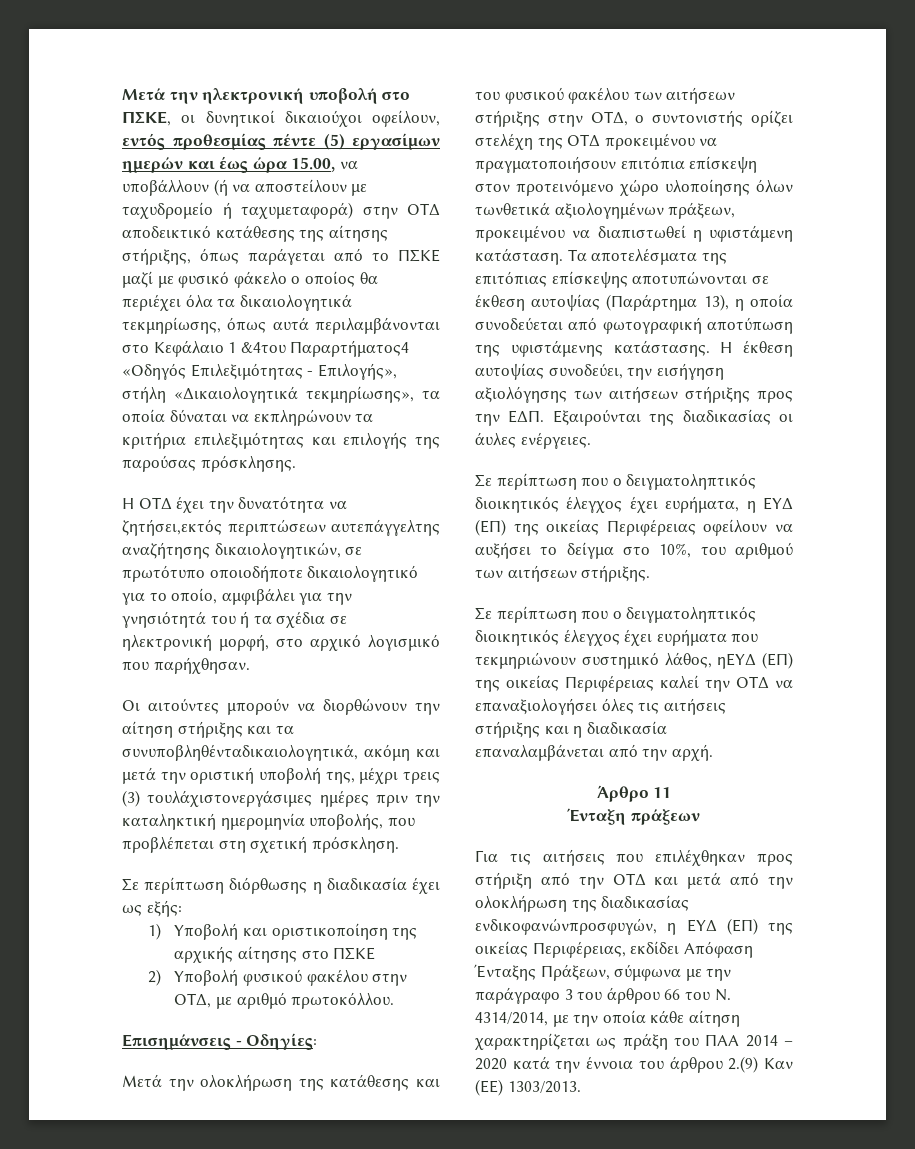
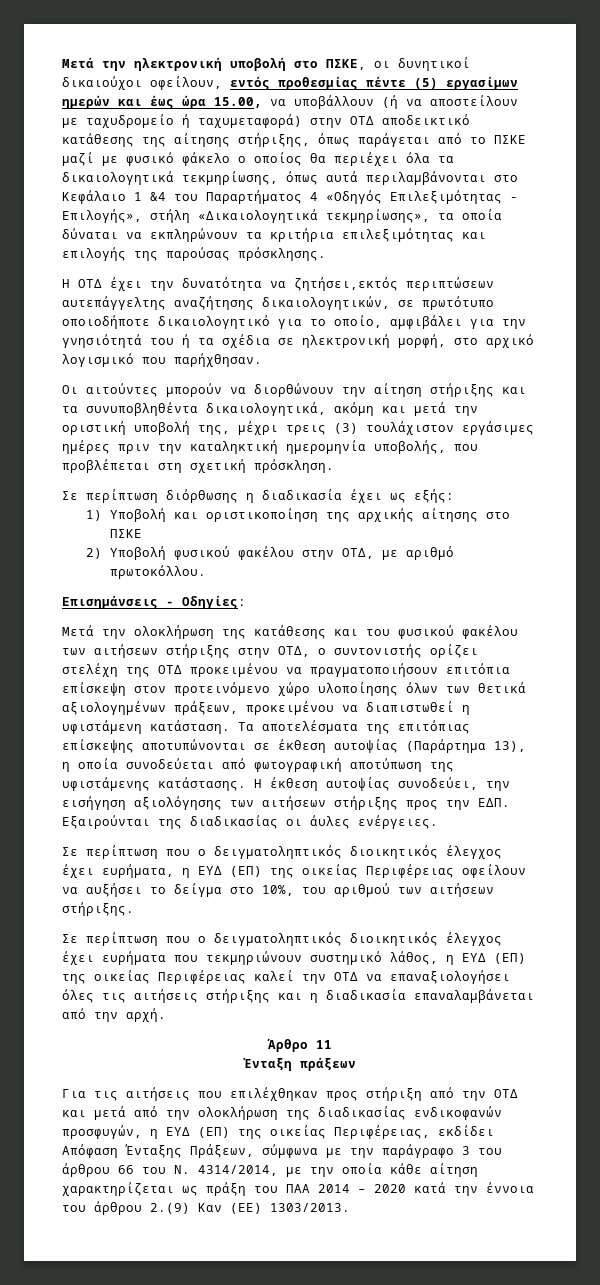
- Μετά την ηλεκτρονική υποβολή στο ΠΣΚΕ, οι δυνητικοί δικαιούχοι οφείλουν, εντός προθεσμίας πέντε (5) εργασίμων ημερών και έως ώρα 15.00, να υποβάλλουν (ή να αποστείλουν με ταχυδρομείο ή ταχυμεταφορά) στην ΟΤΔ αποδεικτικό κατάθεσης της αίτησης στήριξης, όπως παράγεται από το ΠΣΚΕ μαζί με φυσικό φάκελο ο οποίος θα περιέχει όλα τα δικαιολογητικά τεκμηρίωσης, όπως αυτά περιλαμβάνονται στο Κεφάλαιο 1 &4του Παραρτήματος4 «Οδηγός Επιλεξιμότητας - Επιλογής», στήλη «Δικαιολογητικά τεκμηρίωσης», τα οποία δύναται να εκπληρώνουν τα κριτήρια επιλεξιμότητας και επιλογής της παρούσας πρόσκλησης.
+ Μετά την ηλεκτρονική υποβολή στο ΠΣΚΕ, οι δυνητικοί δικαιούχοι οφείλουν, εντός προθεσμίας πέντε (5) εργασίμων ημερών και έως ώρα 15.00, να υποβάλλουν (ή να αποστείλουν με ταχυδρομείο ή ταχυμεταφορά) στην ΟΤΔ αποδεικτικό κατάθεσης της αίτησης στήριξης, όπως παράγεται από το ΠΣΚΕ μαζί με φυσικό φάκελο ο οποίος θα περιέχει όλα τα δικαιολογητικά τεκμηρίωσης, όπως αυτά περιλαμβάνονται στο Κεφάλαιο 1 &4 του Παραρτήματος 4 «Οδηγός Επιλεξιμότητας - Επιλογής», στήλη «Δικαιολογητικά τεκμηρίωσης», τα οποία δύναται να εκπληρώνουν τα κριτήρια επιλεξιμότητας και επιλογής της παρούσας πρόσκλησης.
- Οι αιτούντες μπορούν να διορθώνουν την αίτηση στήριξης και τα συνυποβληθένταδικαιολογητικά, ακόμη και μετά την οριστική υποβολή της, μέχρι τρεις (3) τουλάχιστονεργάσιμες ημέρες πριν την καταληκτική ημερομηνία υποβολής, που προβλέπεται στη σχετική πρόσκληση.
+ Οι αιτούντες μπορούν να διορθώνουν την αίτηση στήριξης και τα συνυποβληθέντα δικαιολογητικά, ακόμη και μετά την οριστική υποβολή της, μέχρι τρεις (3) τουλάχιστον εργάσιμες ημέρες πριν την καταληκτική ημερομηνία υποβολής, που προβλέπεται στη σχετική πρόσκληση.
- Μετά την ολοκλήρωση της κατάθεσης και του φυσικού φακέλου των αιτήσεων στήριξης στην ΟΤΔ, ο συντονιστής ορίζει στελέχη της ΟΤΔ προκειμένου να πραγματοποιήσουν επιτόπια επίσκεψη στον προτεινόμενο χώρο υλοποίησης όλων τωνθετικά αξιολογημένων πράξεων, προκειμένου να διαπιστωθεί η υφιστάμενη κατάσταση.
+ Μετά την ολοκλήρωση της κατάθεσης και του φυσικού φακέλου των αιτήσεων στήριξης στην ΟΤΔ, ο συντονιστής ορίζει στελέχη της ΟΤΔ προκειμένου να πραγματοποιήσουν επιτόπια επίσκεψη στον προτεινόμενο χώρο υλοποίησης όλων των θετικά αξιολογημένων πράξεων, προκειμένου να διαπιστωθεί η υφιστάμενη κατάσταση.
- Σε περίπτωση που ο δειγματοληπτικός διοικητικός έλεγχος έχει ευρήματα που τεκμηριώνουν συστημικό λάθος, ηΕΥΔ (ΕΠ) της οικείας Περιφέρειας καλεί την ΟΤΔ να επαναξιολογήσει όλες τις αιτήσεις στήριξης και η διαδικασία επαναλαμβάνεται από την αρχή.
+ Σε περίπτωση που ο δειγματοληπτικός διοικητικός έλεγχος έχει ευρήματα που τεκμηριώνουν συστημικό λάθος, η ΕΥΔ (ΕΠ) της οικείας Περιφέρειας καλεί την ΟΤΔ να επαναξιολογήσει όλες τις αιτήσεις στήριξης και η διαδικασία επαναλαμβάνεται από την αρχή.
- Για τις αιτήσεις που επιλέχθηκαν προς στήριξη από την ΟΤΔ και μετά από την ολοκλήρωση της διαδικασίας ενδικοφανώνπροσφυγών, η ΕΥΔ (ΕΠ) της οικείας Περιφέρειας, εκδίδει Απόφαση Ένταξης Πράξεων, σύμφωνα με την παράγραφο 3 του άρθρου 66 του Ν. 4314/2014, με την οποία κάθε αίτηση χαρακτηρίζεται ως πράξη του ΠΑΑ 2014 – 2020 κατά την έννοια του άρθρου 2.(9) Καν (ΕΕ) 1303/2013.
+ Για τις αιτήσεις που επιλέχθηκαν προς στήριξη από την ΟΤΔ και μετά από την ολοκλήρωση της διαδικασίας ενδικοφανών προσφυγών, η ΕΥΔ (ΕΠ) της οικείας Περιφέρειας, εκδίδει Απόφαση Ένταξης Πράξεων, σύμφωνα με την παράγραφο 3 του άρθρου 66 του Ν. 4314/2014, με την οποία κάθε αίτηση χαρακτηρίζεται ως πράξη του ΠΑΑ 2014 – 2020 κατά την έννοια του άρθρου 2.(9) Καν (ΕΕ) 1303/2013.

